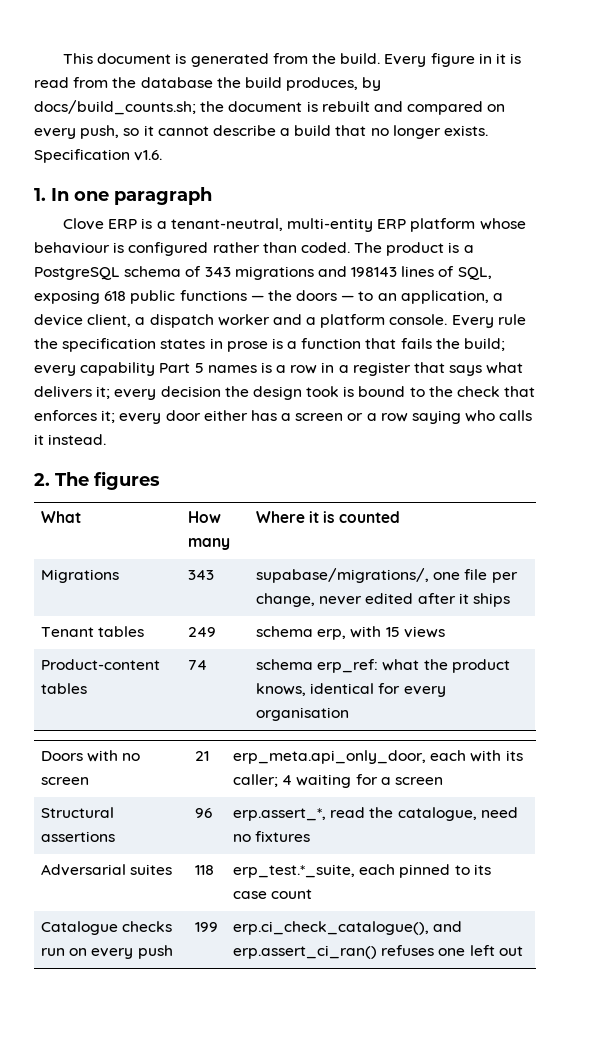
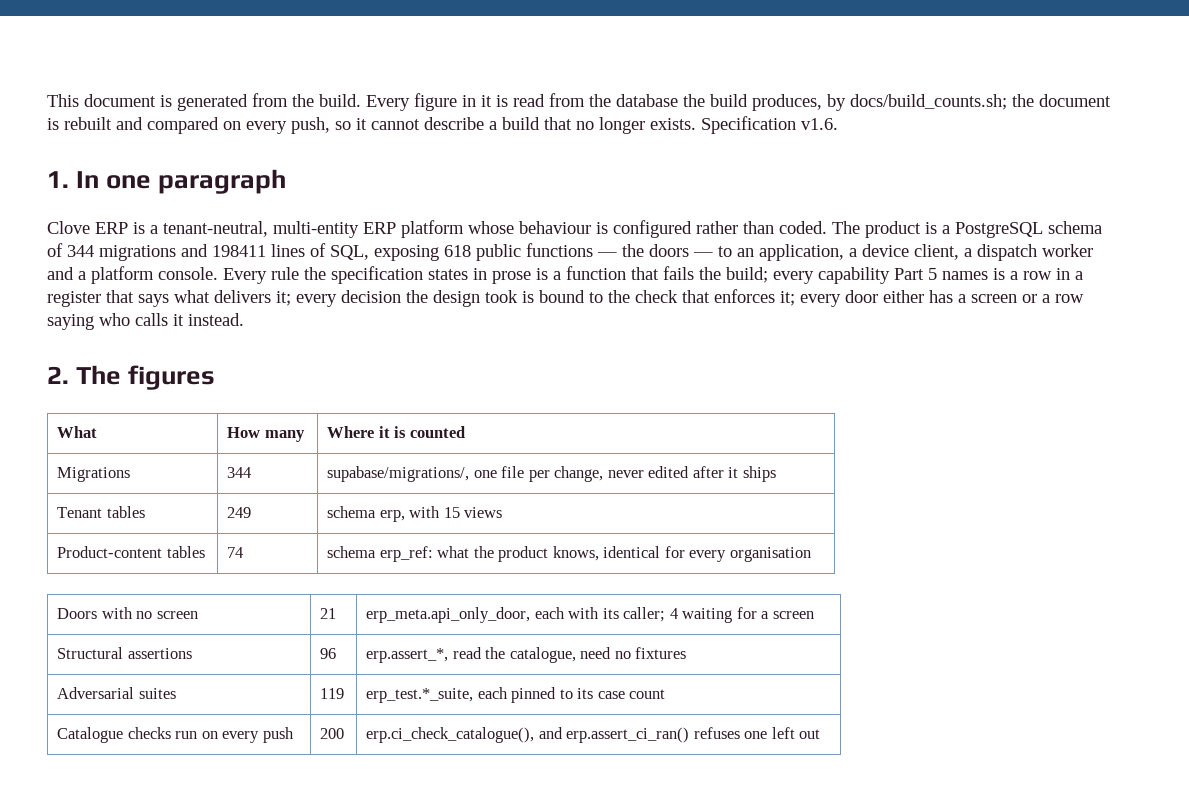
- The product is a PostgreSQL schema of 343 migrations and 198143 lines of SQL, exposing 618 public functions — the doors — to an application, a device client, a dispatch worker and a platform console.
+ The product is a PostgreSQL schema of 344 migrations and 198411 lines of SQL, exposing 618 public functions — the doors — to an application, a device client, a dispatch worker and a platform console.
- Migrations | 343 | supabase/migrations/, one file per change, never edited after it ships
+ Migrations | 344 | supabase/migrations/, one file per change, never edited after it ships
- Adversarial suites | 118 | erp_test.*_suite, each pinned to its case count
+ Adversarial suites | 119 | erp_test.*_suite, each pinned to its case count
- Catalogue checks run on every push | 199 | erp.ci_check_catalogue(), and erp.assert_ci_ran() refuses one left out
+ Catalogue checks run on every push | 200 | erp.ci_check_catalogue(), and erp.assert_ci_ran() refuses one left out

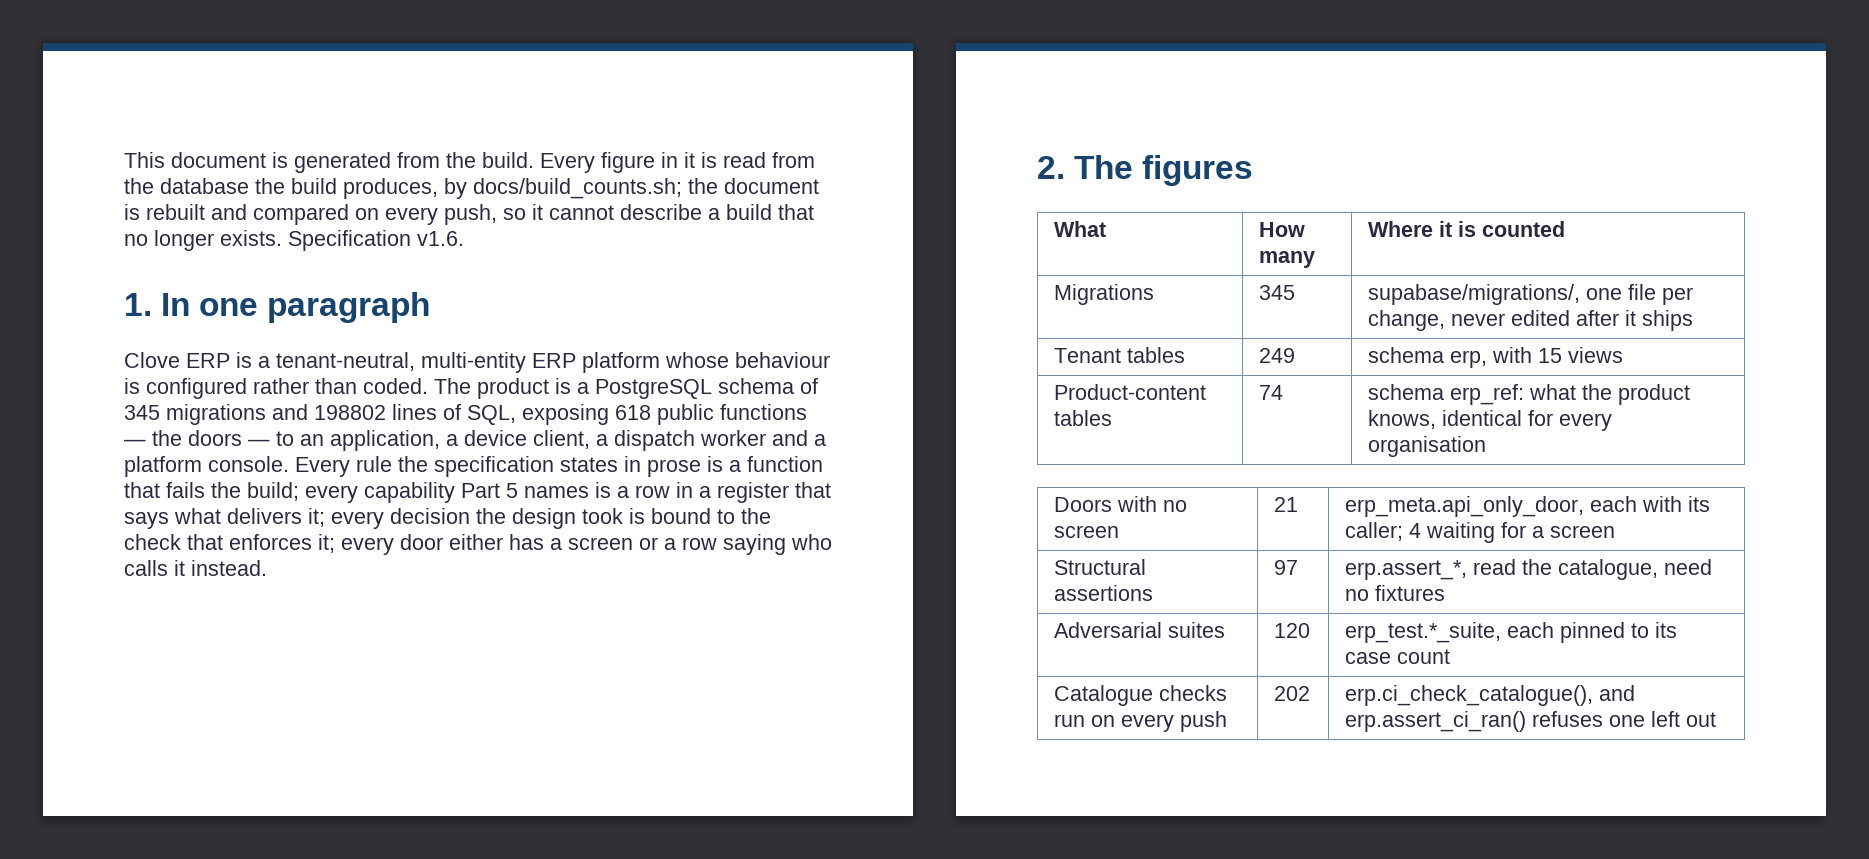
- The product is a PostgreSQL schema of 344 migrations and 198411 lines of SQL, exposing 618 public functions — the doors — to an application, a device client, a dispatch worker and a platform console.
+ The product is a PostgreSQL schema of 345 migrations and 198802 lines of SQL, exposing 618 public functions — the doors — to an application, a device client, a dispatch worker and a platform console.
- Migrations | 344 | supabase/migrations/, one file per change, never edited after it ships
+ Migrations | 345 | supabase/migrations/, one file per change, never edited after it ships
- Structural assertions | 96 | erp.assert_*, read the catalogue, need no fixtures
+ Structural assertions | 97 | erp.assert_*, read the catalogue, need no fixtures
- Adversarial suites | 119 | erp_test.*_suite, each pinned to its case count
+ Adversarial suites | 120 | erp_test.*_suite, each pinned to its case count
- Catalogue checks run on every push | 200 | erp.ci_check_catalogue(), and erp.assert_ci_ran() refuses one left out
+ Catalogue checks run on every push | 202 | erp.ci_check_catalogue(), and erp.assert_ci_ran() refuses one left out

